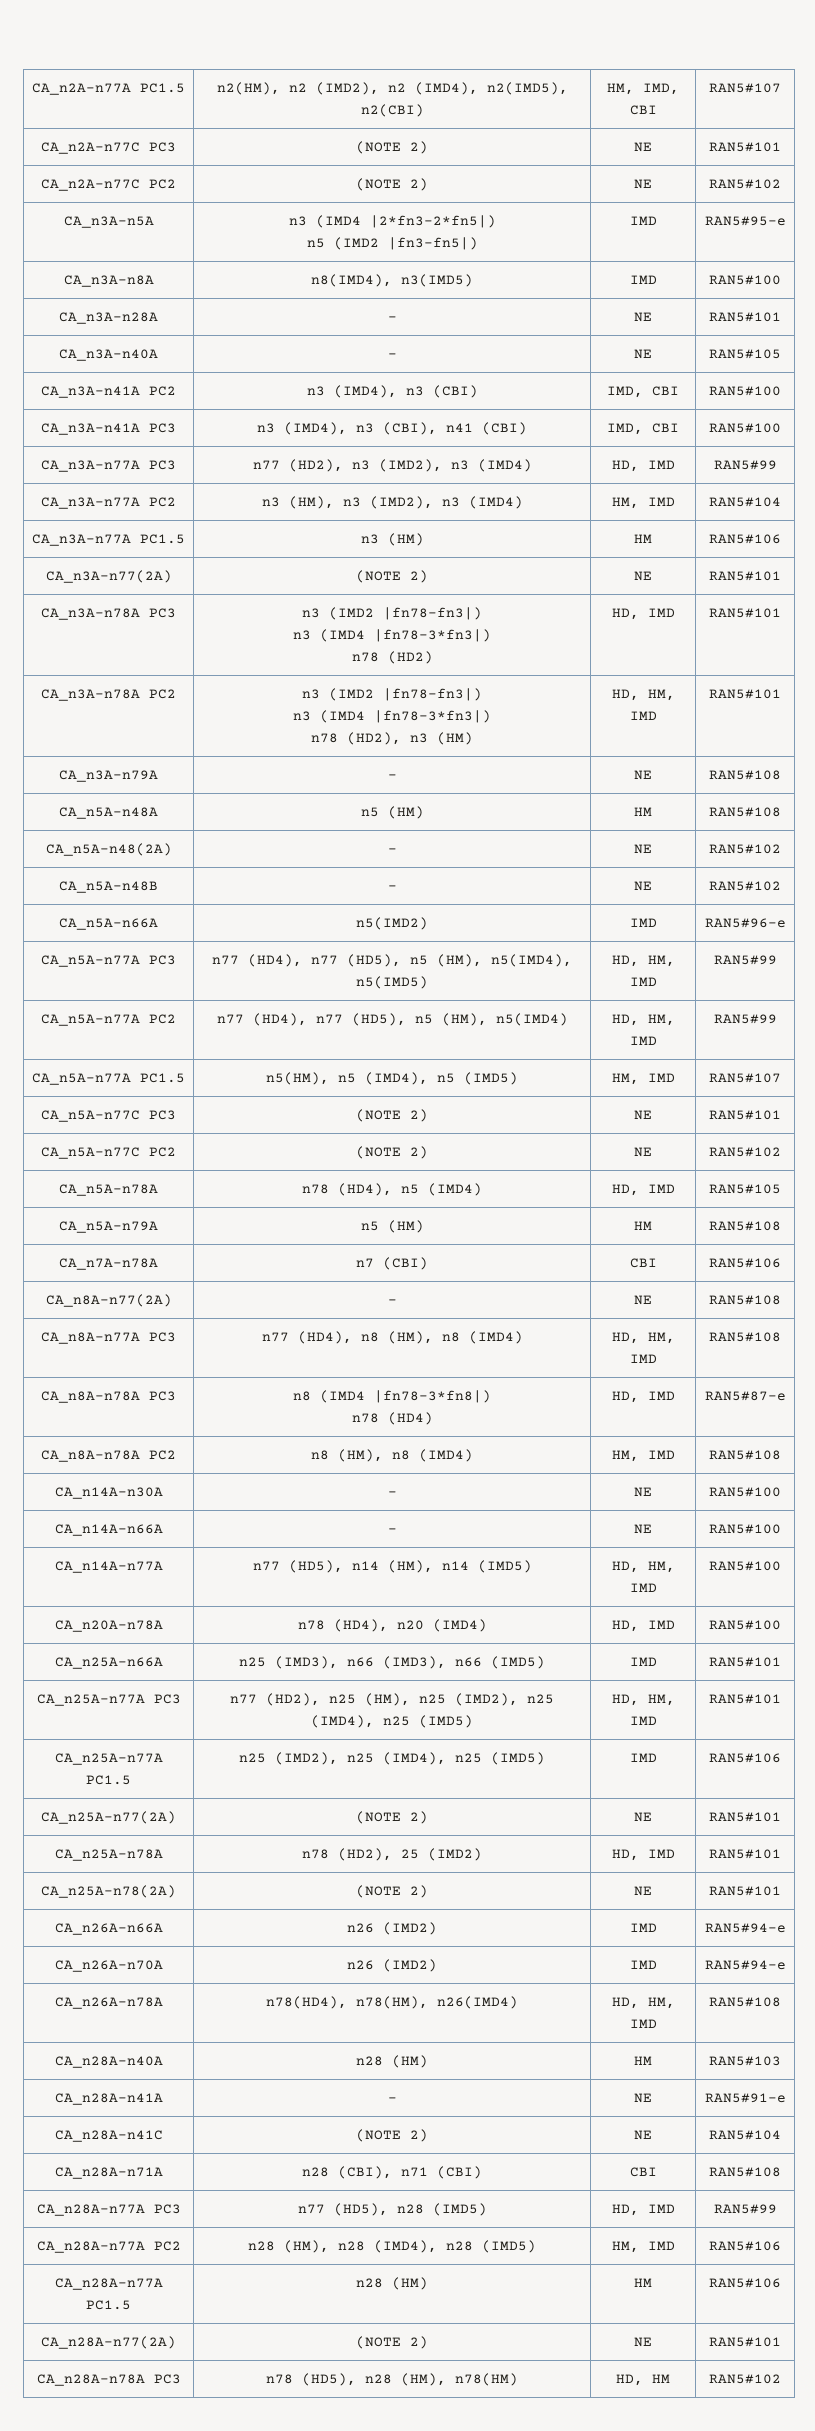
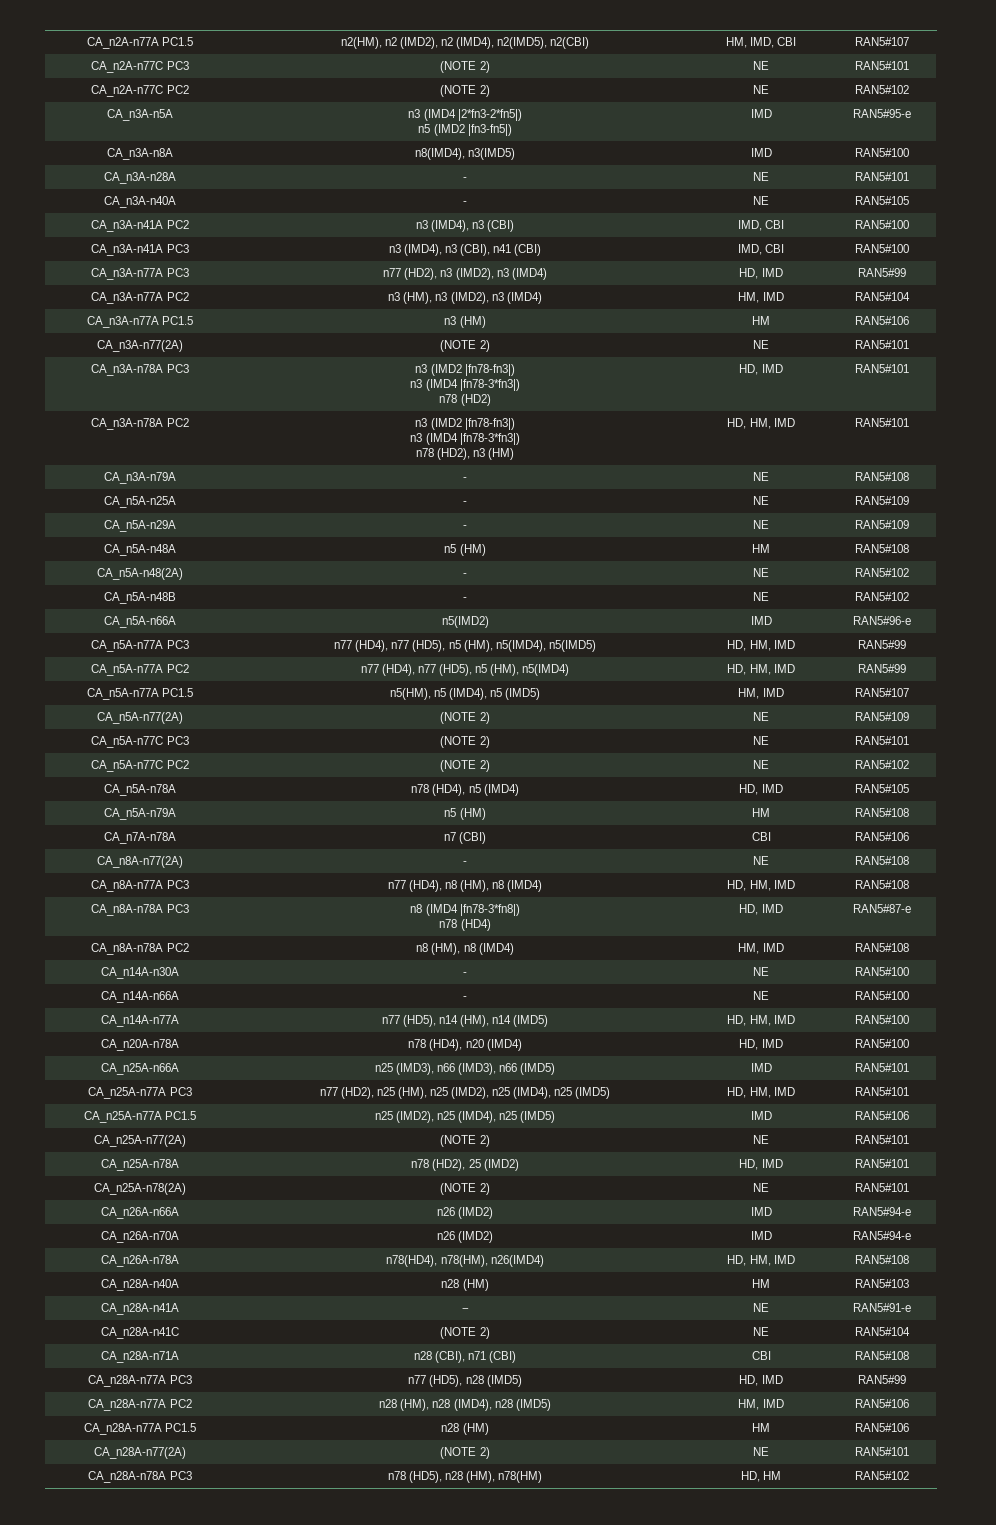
+ CA_n5A-n25A | - | NE | RAN5#109
+ CA_n5A-n29A | - | NE | RAN5#109
+ CA_n5A-n77(2A) | (NOTE 2) | NE | RAN5#109

